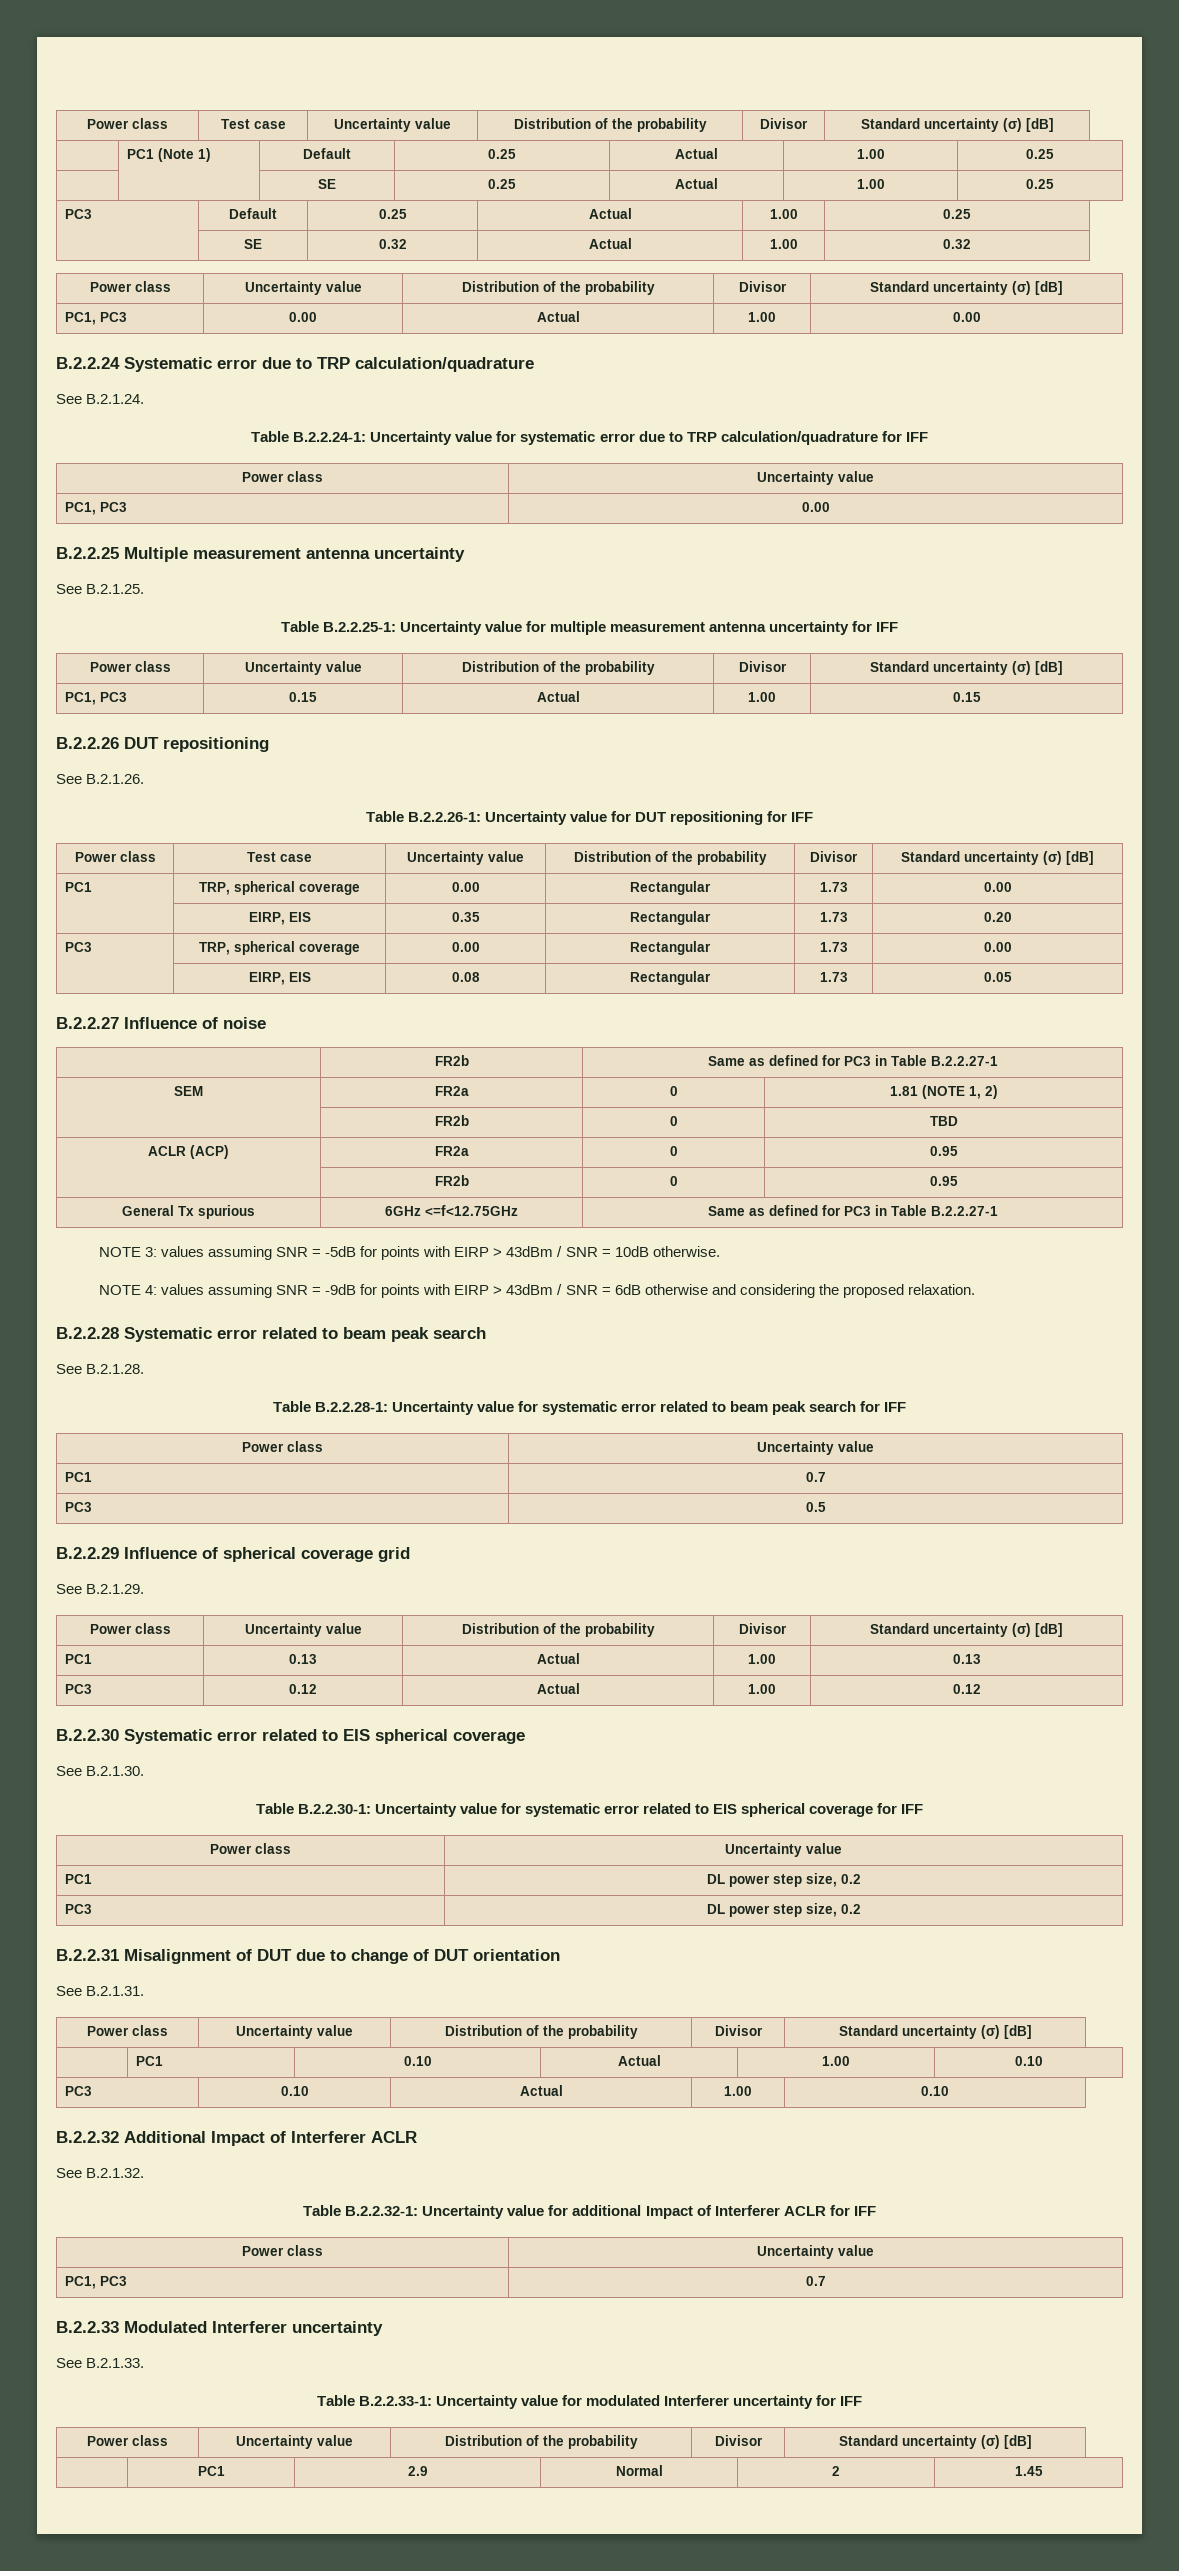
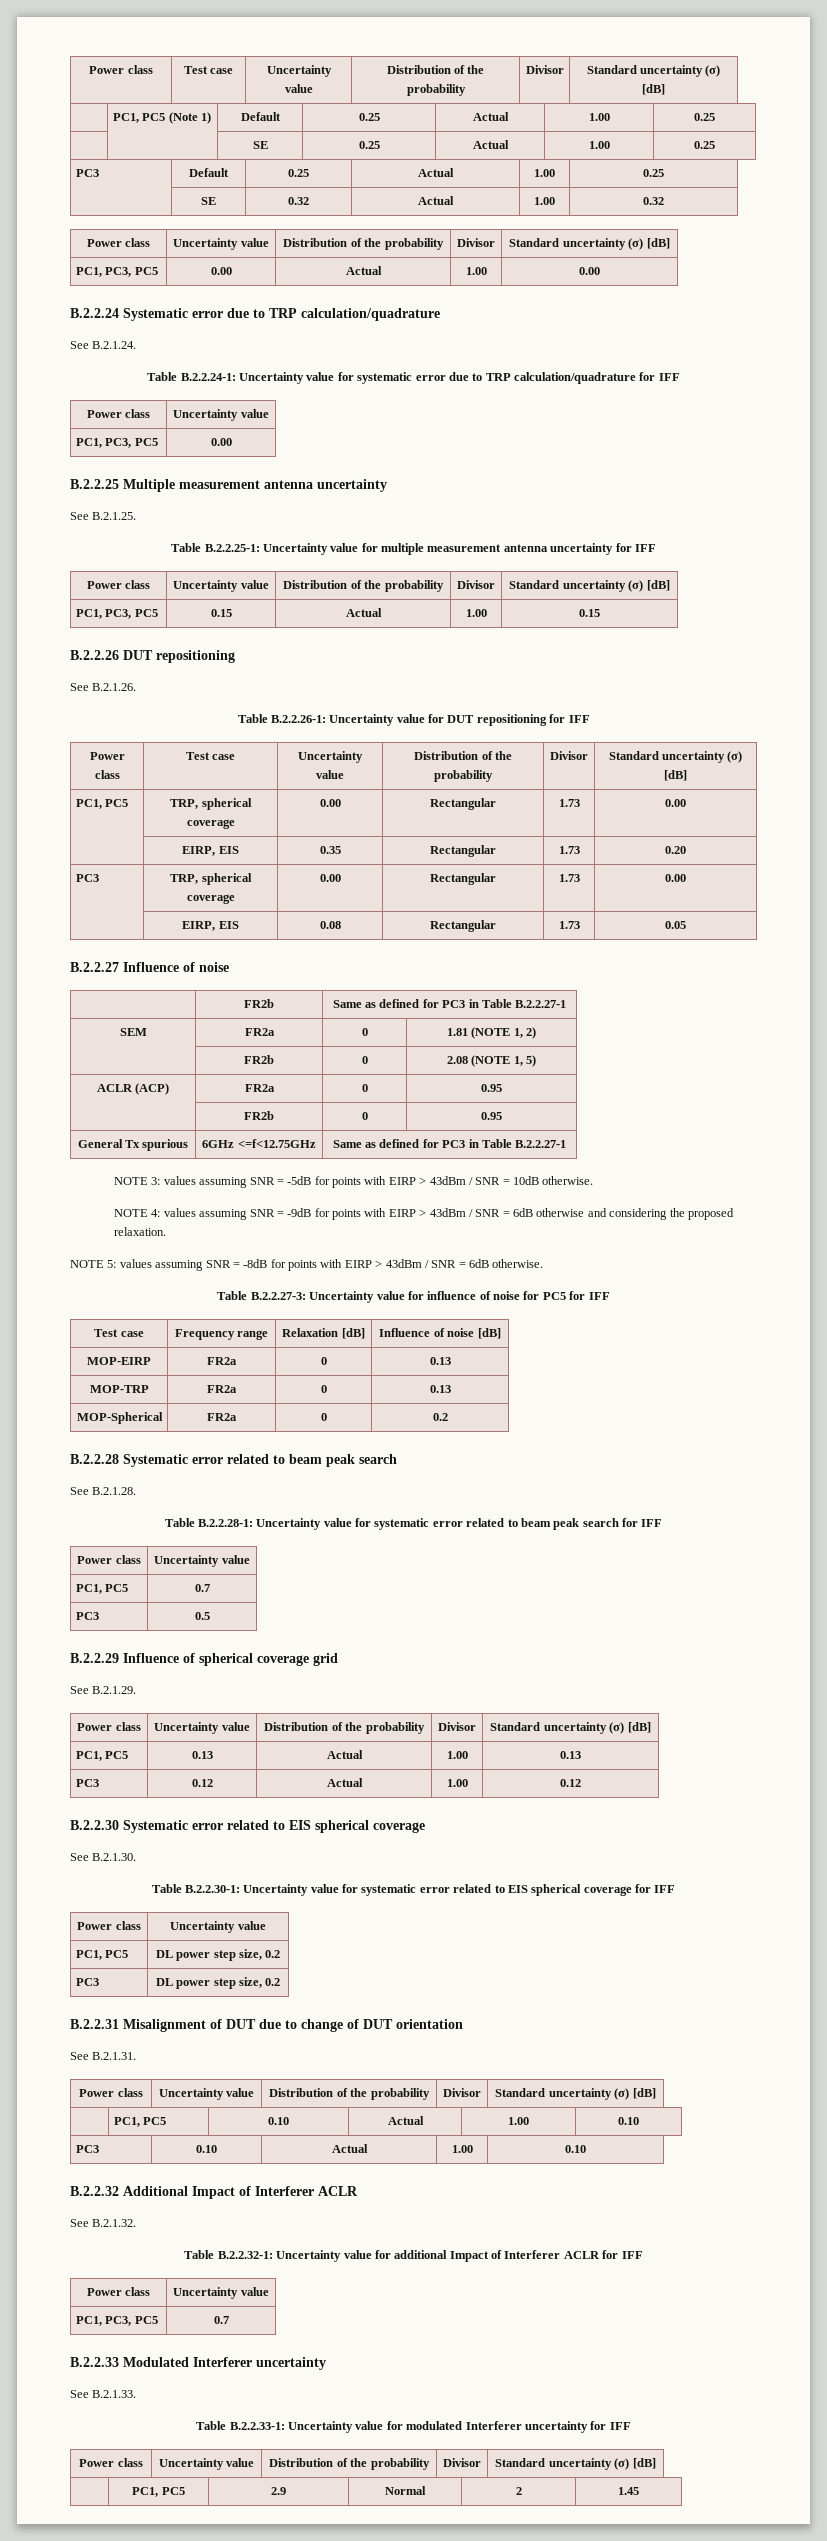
- | PC1 (Note 1) | Default | 0.25 | Actual | 1.00 | 0.25
+ | PC1, PC5 (Note 1) | Default | 0.25 | Actual | 1.00 | 0.25
- PC1, PC3 | 0.00 | Actual | 1.00 | 0.00
+ PC1, PC3, PC5 | 0.00 | Actual | 1.00 | 0.00
  Table B.2.2.24-1: Uncertainty value for systematic error due to TRP calculation/quadrature for IFF
  Power class | Uncertainty value
- PC1, PC3 | 0.00
+ PC1, PC3, PC5 | 0.00
- PC1, PC3 | 0.15 | Actual | 1.00 | 0.15
+ PC1, PC3, PC5 | 0.15 | Actual | 1.00 | 0.15
- PC1 | TRP, spherical coverage | 0.00 | Rectangular | 1.73 | 0.00
+ PC1, PC5 | TRP, spherical coverage | 0.00 | Rectangular | 1.73 | 0.00
- | FR2b | 0 | TBD
+ | FR2b | 0 | 2.08 (NOTE 1, 5)
+ NOTE 5: values assuming SNR = -8dB for points with EIRP > 43dBm / SNR = 6dB otherwise.
+ Table B.2.2.27-3: Uncertainty value for influence of noise for PC5 for IFF
+ Test case | Frequency range | Relaxation [dB] | Influence of noise [dB]
+ MOP-EIRP | FR2a | 0 | 0.13
+ MOP-TRP | FR2a | 0 | 0.13
+ MOP-Spherical | FR2a | 0 | 0.2
- PC1 | 0.7
+ PC1, PC5 | 0.7
- PC1 | 0.13 | Actual | 1.00 | 0.13
+ PC1, PC5 | 0.13 | Actual | 1.00 | 0.13
- PC1 | DL power step size, 0.2
+ PC1, PC5 | DL power step size, 0.2
- | PC1 | 0.10 | Actual | 1.00 | 0.10
+ | PC1, PC5 | 0.10 | Actual | 1.00 | 0.10
- PC1, PC3 | 0.7
+ PC1, PC3, PC5 | 0.7
- | PC1 | 2.9 | Normal | 2 | 1.45
+ | PC1, PC5 | 2.9 | Normal | 2 | 1.45

